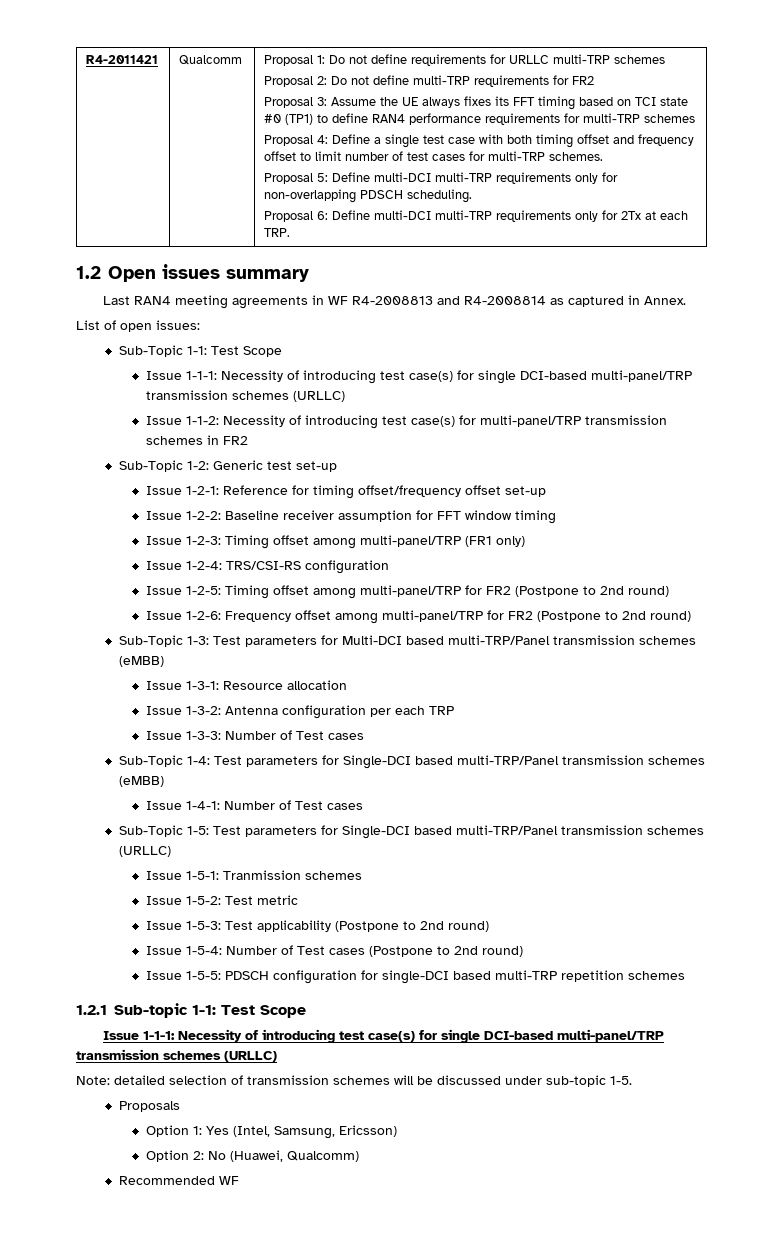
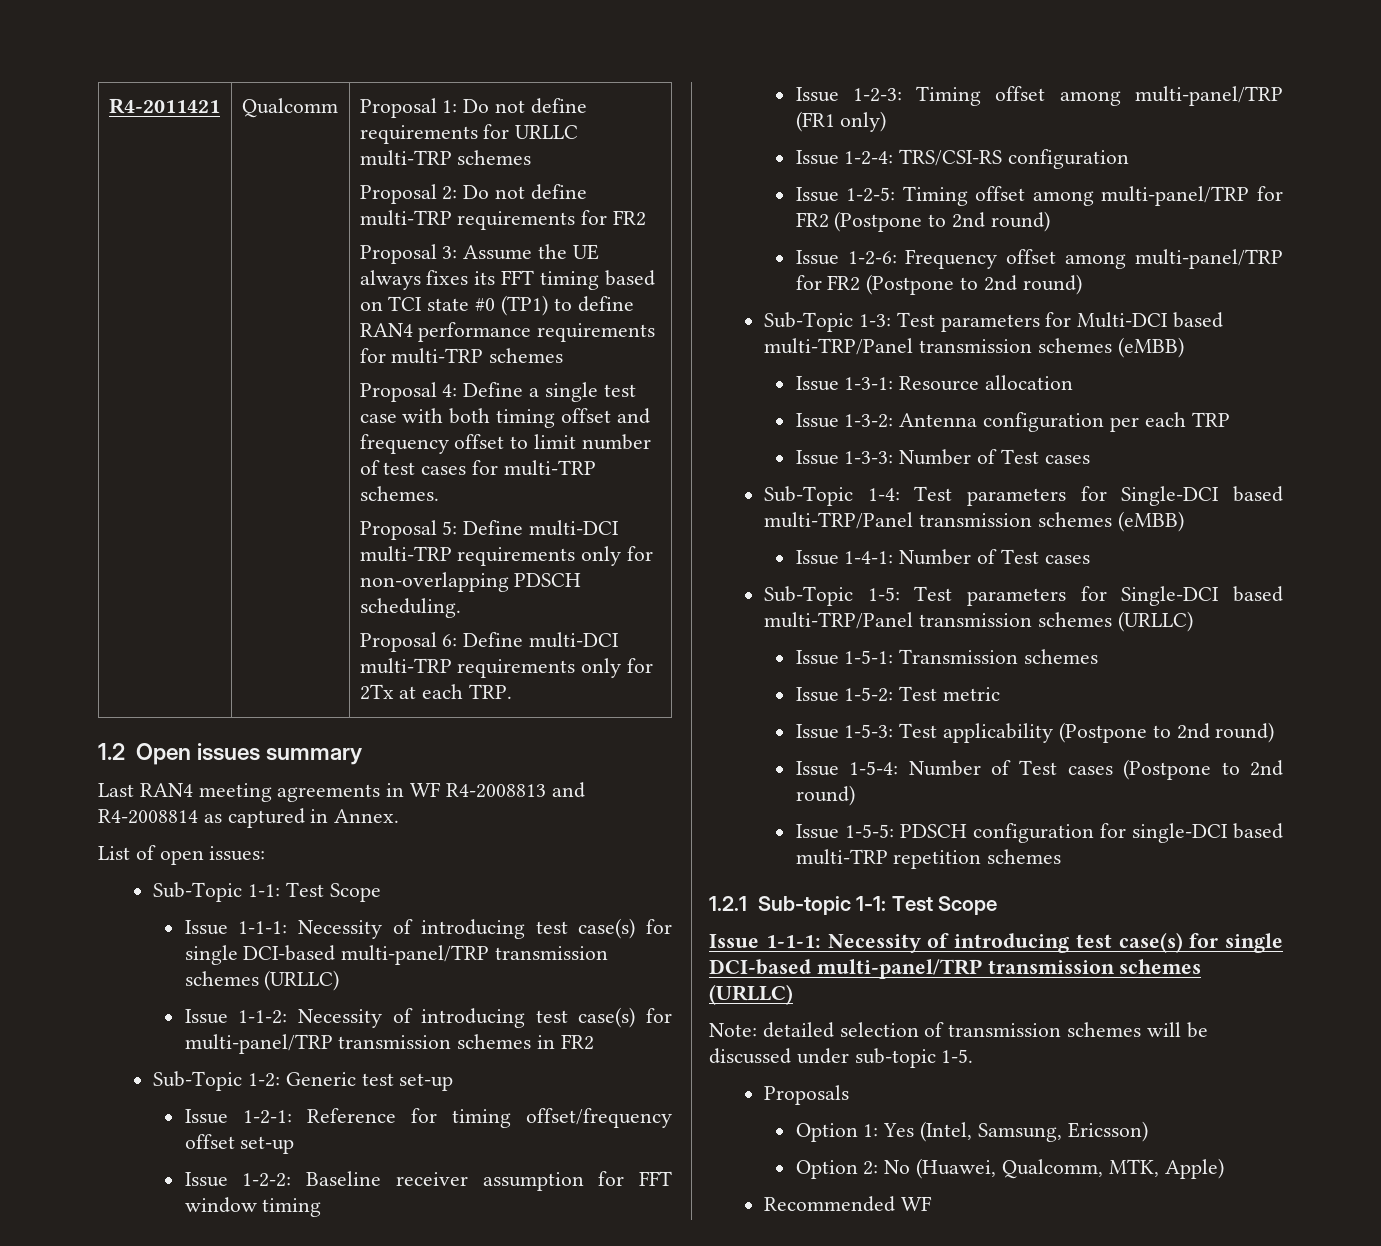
- Issue 1-5-1: Tranmission schemes
+ Issue 1-5-1: Transmission schemes
- Option 2: No (Huawei, Qualcomm)
+ Option 2: No (Huawei, Qualcomm, MTK, Apple)

